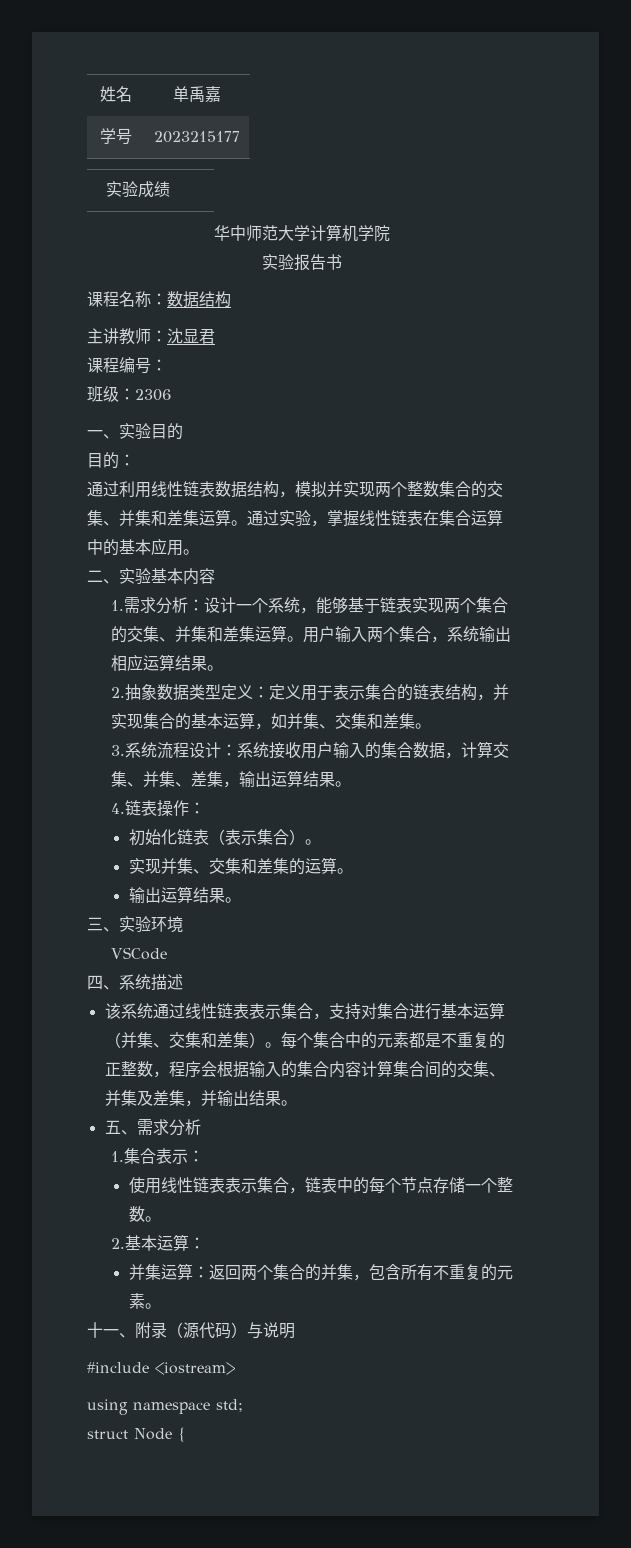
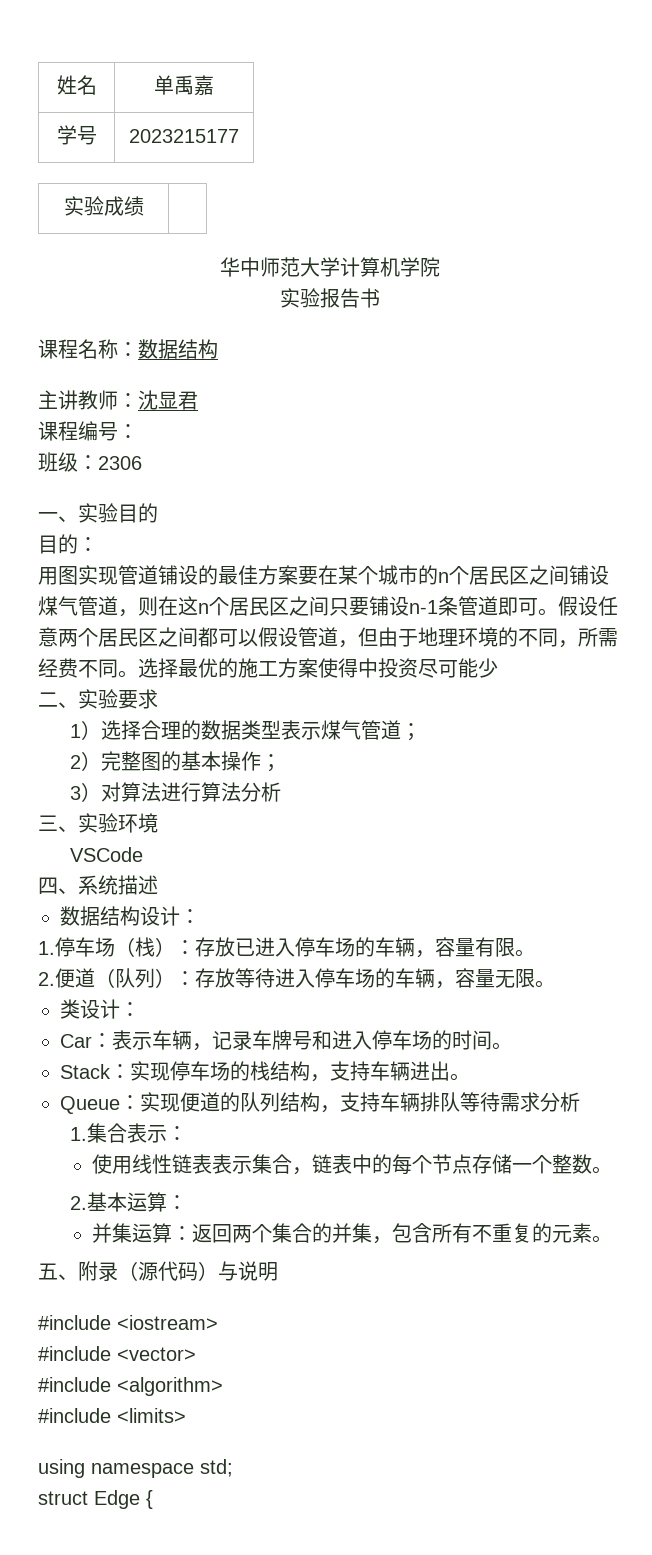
- 通过利用线性链表数据结构，模拟并实现两个整数集合的交集、并集和差集运算。通过实验，掌握线性链表在集合运算中的基本应用。
- 二、实验基本内容
- 1.需求分析：设计一个系统，能够基于链表实现两个集合的交集、并集和差集运算。用户输入两个集合，系统输出相应运算结果。
- 2.抽象数据类型定义：定义用于表示集合的链表结构，并实现集合的基本运算，如并集、交集和差集。
- 3.系统流程设计：系统接收用户输入的集合数据，计算交集、并集、差集，输出运算结果。
- 4.链表操作：
- 初始化链表（表示集合）。
- 实现并集、交集和差集的运算。
- 输出运算结果。
+ 用图实现管道铺设的最佳方案要在某个城市的n个居民区之间铺设煤气管道，则在这n个居民区之间只要铺设n-1条管道即可。假设任意两个居民区之间都可以假设管道，但由于地理环境的不同，所需经费不同。选择最优的施工方案使得中投资尽可能少
+ 二、实验要求
+ 1）选择合理的数据类型表示煤气管道；
+ 2）完整图的基本操作；
+ 3）对算法进行算法分析
- 该系统通过线性链表表示集合，支持对集合进行基本运算（并集、交集和差集）。每个集合中的元素都是不重复的正整数，程序会根据输入的集合内容计算集合间的交集、并集及差集，并输出结果。
- 五、需求分析
+ 数据结构设计：
+ 1.停车场（栈）：存放已进入停车场的车辆，容量有限。
+ 2.便道（队列）：存放等待进入停车场的车辆，容量无限。
+ 类设计：
+ Car：表示车辆，记录车牌号和进入停车场的时间。
+ Stack：实现停车场的栈结构，支持车辆进出。
+ Queue：实现便道的队列结构，支持车辆排队等待需求分析
- 十一、附录（源代码）与说明
+ 五、附录（源代码）与说明
+ #include <vector>
+ #include <algorithm>
+ #include <limits>
- struct Node {
+ struct Edge {

